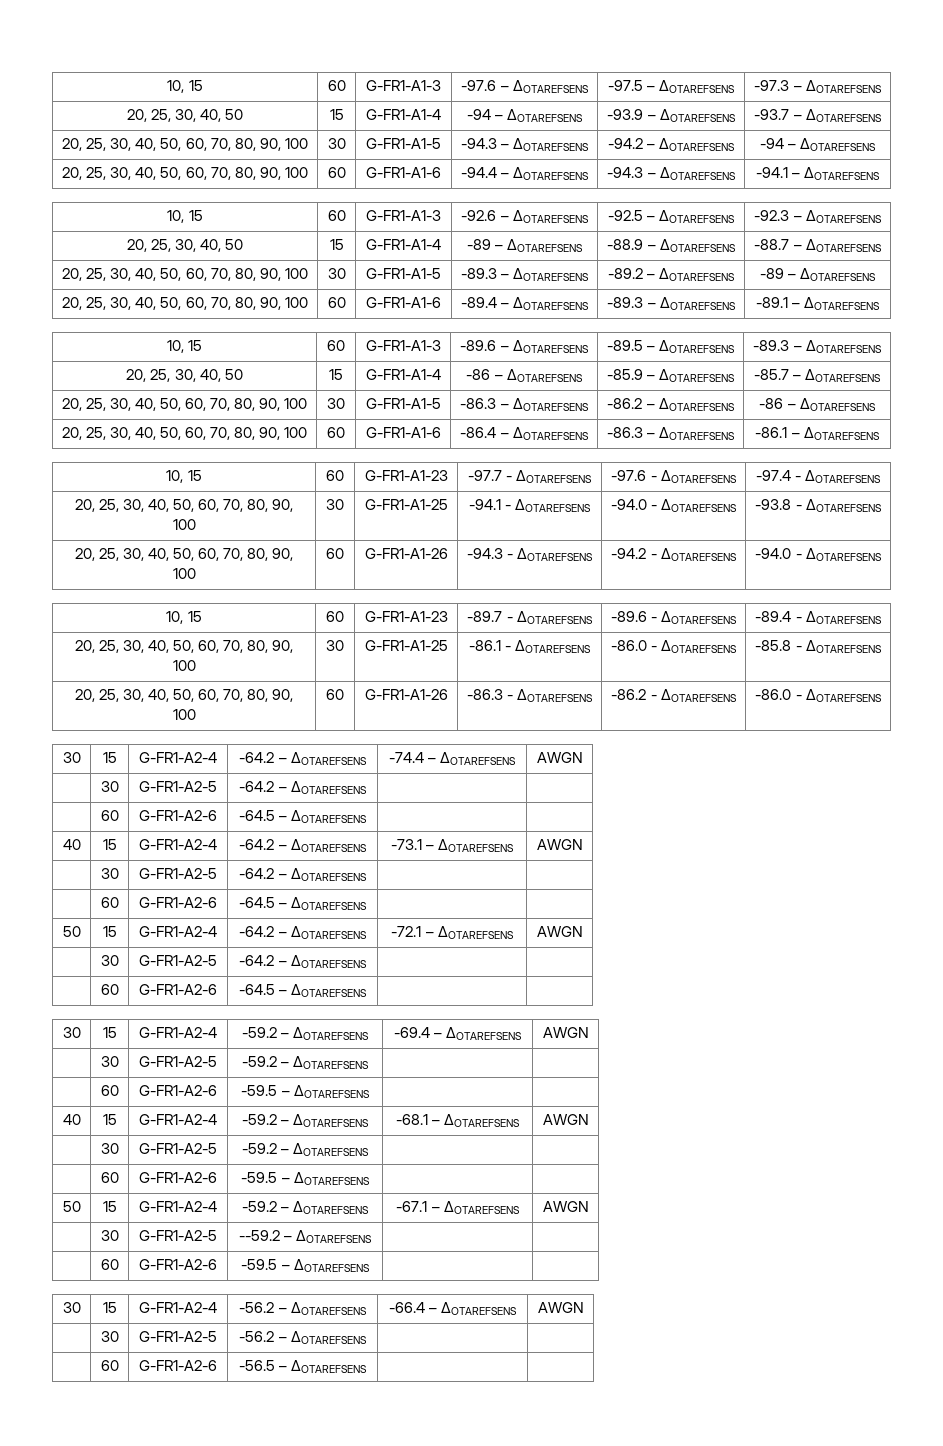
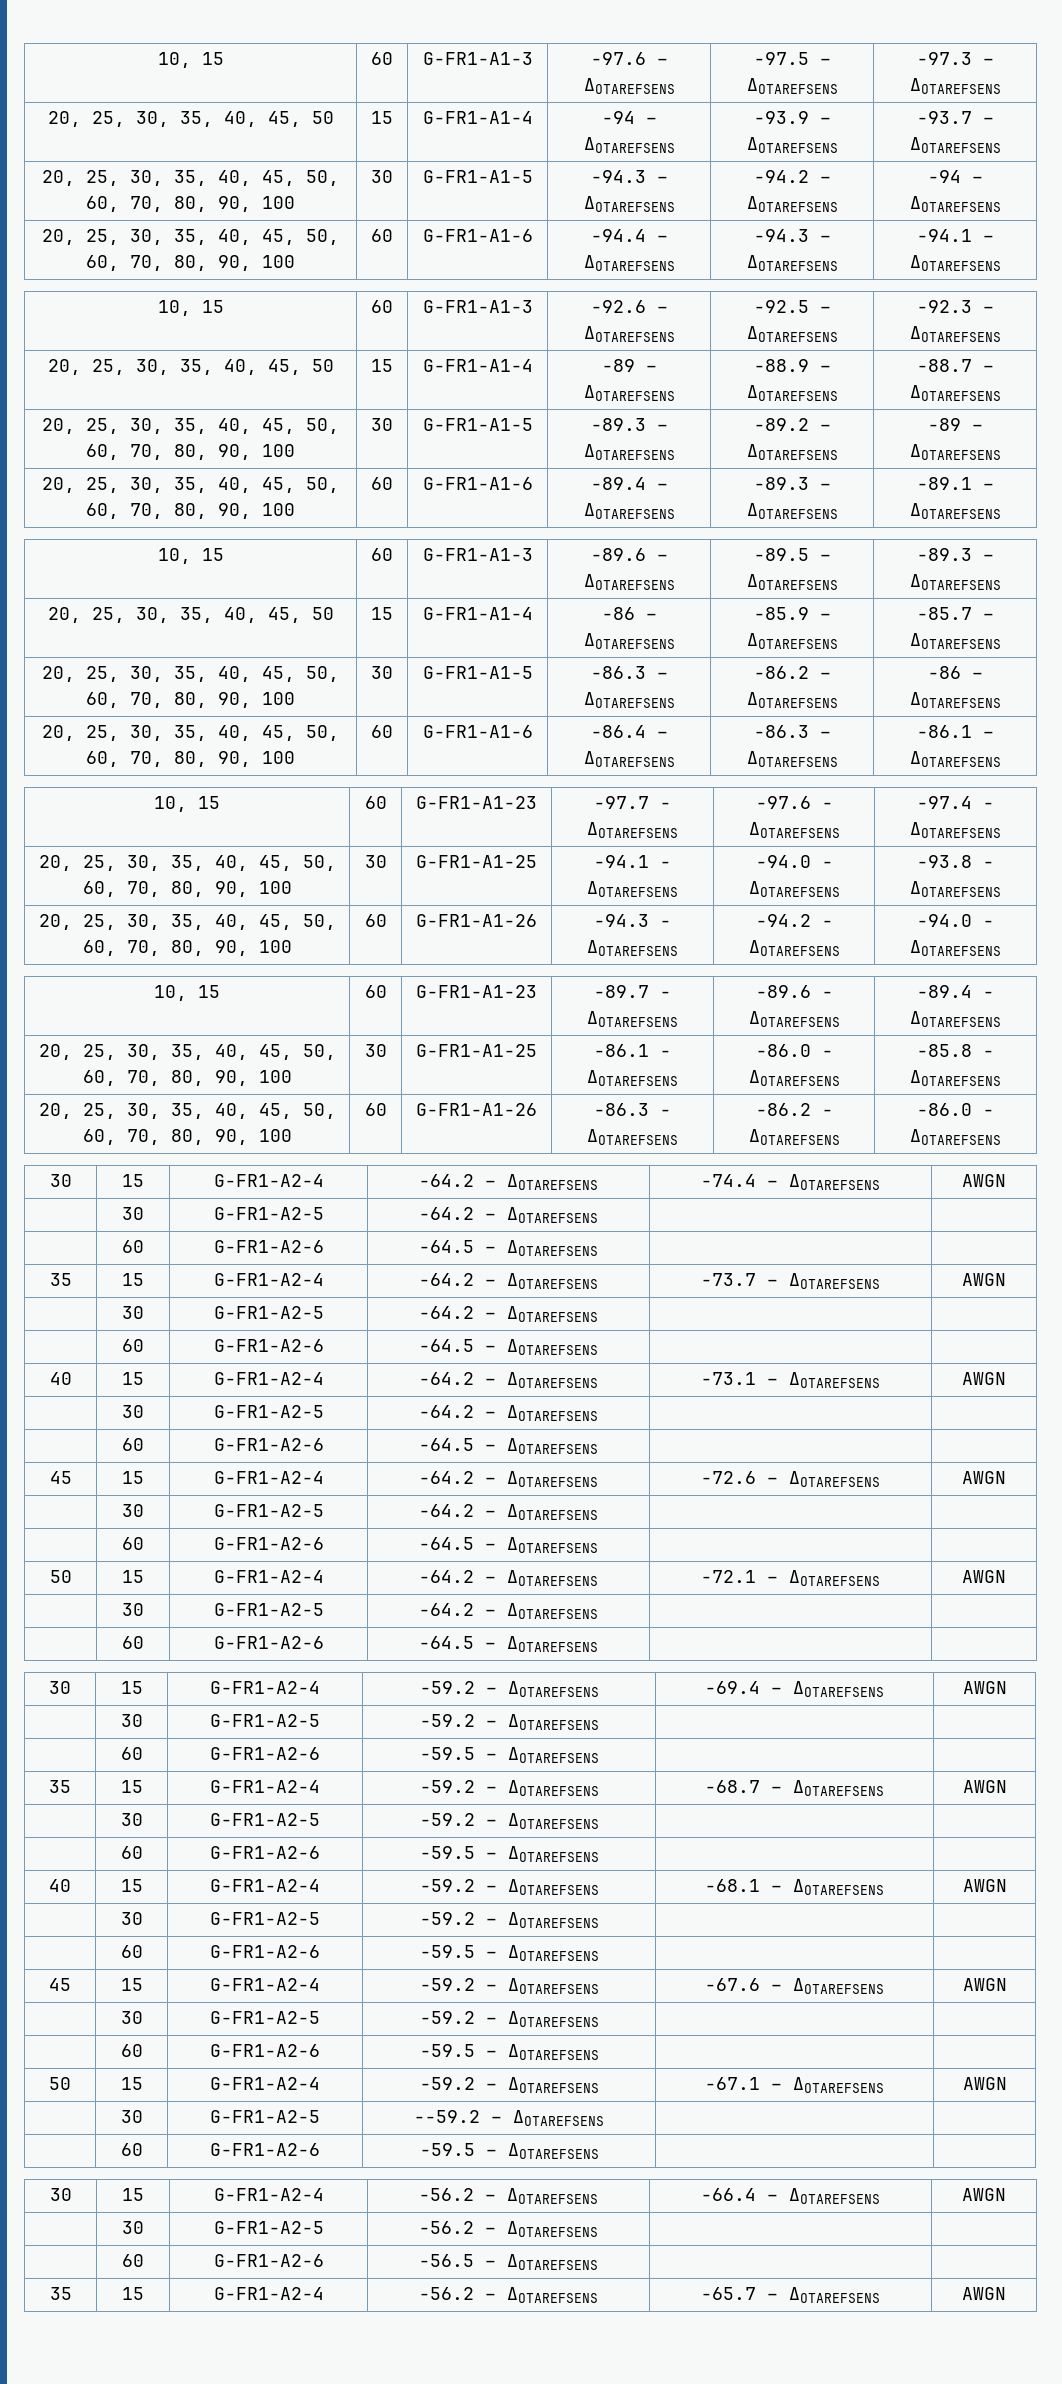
- 20, 25, 30, 40, 50 | 15 | G-FR1-A1-4 | -94 – ΔOTAREFSENS | -93.9 – ΔOTAREFSENS | -93.7 – ΔOTAREFSENS
+ 20, 25, 30, 35, 40, 45, 50 | 15 | G-FR1-A1-4 | -94 – ΔOTAREFSENS | -93.9 – ΔOTAREFSENS | -93.7 – ΔOTAREFSENS
- 20, 25, 30, 40, 50, 60, 70, 80, 90, 100 | 30 | G-FR1-A1-5 | -94.3 – ΔOTAREFSENS | -94.2 – ΔOTAREFSENS | -94 – ΔOTAREFSENS
+ 20, 25, 30, 35, 40, 45, 50, 60, 70, 80, 90, 100 | 30 | G-FR1-A1-5 | -94.3 – ΔOTAREFSENS | -94.2 – ΔOTAREFSENS | -94 – ΔOTAREFSENS
- 20, 25, 30, 40, 50, 60, 70, 80, 90, 100 | 60 | G-FR1-A1-6 | -94.4 – ΔOTAREFSENS | -94.3 – ΔOTAREFSENS | -94.1 – ΔOTAREFSENS
+ 20, 25, 30, 35, 40, 45, 50, 60, 70, 80, 90, 100 | 60 | G-FR1-A1-6 | -94.4 – ΔOTAREFSENS | -94.3 – ΔOTAREFSENS | -94.1 – ΔOTAREFSENS
- 20, 25, 30, 40, 50 | 15 | G-FR1-A1-4 | -89 – ΔOTAREFSENS | -88.9 – ΔOTAREFSENS | -88.7 – ΔOTAREFSENS
+ 20, 25, 30, 35, 40, 45, 50 | 15 | G-FR1-A1-4 | -89 – ΔOTAREFSENS | -88.9 – ΔOTAREFSENS | -88.7 – ΔOTAREFSENS
- 20, 25, 30, 40, 50, 60, 70, 80, 90, 100 | 30 | G-FR1-A1-5 | -89.3 – ΔOTAREFSENS | -89.2 – ΔOTAREFSENS | -89 – ΔOTAREFSENS
+ 20, 25, 30, 35, 40, 45, 50, 60, 70, 80, 90, 100 | 30 | G-FR1-A1-5 | -89.3 – ΔOTAREFSENS | -89.2 – ΔOTAREFSENS | -89 – ΔOTAREFSENS
- 20, 25, 30, 40, 50, 60, 70, 80, 90, 100 | 60 | G-FR1-A1-6 | -89.4 – ΔOTAREFSENS | -89.3 – ΔOTAREFSENS | -89.1 – ΔOTAREFSENS
+ 20, 25, 30, 35, 40, 45, 50, 60, 70, 80, 90, 100 | 60 | G-FR1-A1-6 | -89.4 – ΔOTAREFSENS | -89.3 – ΔOTAREFSENS | -89.1 – ΔOTAREFSENS
- 20, 25, 30, 40, 50 | 15 | G-FR1-A1-4 | -86 – ΔOTAREFSENS | -85.9 – ΔOTAREFSENS | -85.7 – ΔOTAREFSENS
+ 20, 25, 30, 35, 40, 45, 50 | 15 | G-FR1-A1-4 | -86 – ΔOTAREFSENS | -85.9 – ΔOTAREFSENS | -85.7 – ΔOTAREFSENS
- 20, 25, 30, 40, 50, 60, 70, 80, 90, 100 | 30 | G-FR1-A1-5 | -86.3 – ΔOTAREFSENS | -86.2 – ΔOTAREFSENS | -86 – ΔOTAREFSENS
+ 20, 25, 30, 35, 40, 45, 50, 60, 70, 80, 90, 100 | 30 | G-FR1-A1-5 | -86.3 – ΔOTAREFSENS | -86.2 – ΔOTAREFSENS | -86 – ΔOTAREFSENS
- 20, 25, 30, 40, 50, 60, 70, 80, 90, 100 | 60 | G-FR1-A1-6 | -86.4 – ΔOTAREFSENS | -86.3 – ΔOTAREFSENS | -86.1 – ΔOTAREFSENS
+ 20, 25, 30, 35, 40, 45, 50, 60, 70, 80, 90, 100 | 60 | G-FR1-A1-6 | -86.4 – ΔOTAREFSENS | -86.3 – ΔOTAREFSENS | -86.1 – ΔOTAREFSENS
- 20, 25, 30, 40, 50, 60, 70, 80, 90, 100 | 30 | G-FR1-A1-25 | -94.1 - ΔOTAREFSENS | -94.0 - ΔOTAREFSENS | -93.8 - ΔOTAREFSENS
+ 20, 25, 30, 35, 40, 45, 50, 60, 70, 80, 90, 100 | 30 | G-FR1-A1-25 | -94.1 - ΔOTAREFSENS | -94.0 - ΔOTAREFSENS | -93.8 - ΔOTAREFSENS
- 20, 25, 30, 40, 50, 60, 70, 80, 90, 100 | 60 | G-FR1-A1-26 | -94.3 - ΔOTAREFSENS | -94.2 - ΔOTAREFSENS | -94.0 - ΔOTAREFSENS
+ 20, 25, 30, 35, 40, 45, 50, 60, 70, 80, 90, 100 | 60 | G-FR1-A1-26 | -94.3 - ΔOTAREFSENS | -94.2 - ΔOTAREFSENS | -94.0 - ΔOTAREFSENS
- 20, 25, 30, 40, 50, 60, 70, 80, 90, 100 | 30 | G-FR1-A1-25 | -86.1 - ΔOTAREFSENS | -86.0 - ΔOTAREFSENS | -85.8 - ΔOTAREFSENS
+ 20, 25, 30, 35, 40, 45, 50, 60, 70, 80, 90, 100 | 30 | G-FR1-A1-25 | -86.1 - ΔOTAREFSENS | -86.0 - ΔOTAREFSENS | -85.8 - ΔOTAREFSENS
- 20, 25, 30, 40, 50, 60, 70, 80, 90, 100 | 60 | G-FR1-A1-26 | -86.3 - ΔOTAREFSENS | -86.2 - ΔOTAREFSENS | -86.0 - ΔOTAREFSENS
+ 20, 25, 30, 35, 40, 45, 50, 60, 70, 80, 90, 100 | 60 | G-FR1-A1-26 | -86.3 - ΔOTAREFSENS | -86.2 - ΔOTAREFSENS | -86.0 - ΔOTAREFSENS
+ 35 | 15 | G-FR1-A2-4 | -64.2 – ΔOTAREFSENS | -73.7 – ΔOTAREFSENS | AWGN
+ | 30 | G-FR1-A2-5 | -64.2 – ΔOTAREFSENS | |
+ | 60 | G-FR1-A2-6 | -64.5 – ΔOTAREFSENS | |
+ 45 | 15 | G-FR1-A2-4 | -64.2 – ΔOTAREFSENS | -72.6 – ΔOTAREFSENS | AWGN
+ | 30 | G-FR1-A2-5 | -64.2 – ΔOTAREFSENS | |
+ | 60 | G-FR1-A2-6 | -64.5 – ΔOTAREFSENS | |
+ 35 | 15 | G-FR1-A2-4 | -59.2 – ΔOTAREFSENS | -68.7 – ΔOTAREFSENS | AWGN
+ | 30 | G-FR1-A2-5 | -59.2 – ΔOTAREFSENS | |
+ | 60 | G-FR1-A2-6 | -59.5 – ΔOTAREFSENS | |
+ 45 | 15 | G-FR1-A2-4 | -59.2 – ΔOTAREFSENS | -67.6 – ΔOTAREFSENS | AWGN
+ | 30 | G-FR1-A2-5 | -59.2 – ΔOTAREFSENS | |
+ | 60 | G-FR1-A2-6 | -59.5 – ΔOTAREFSENS | |
+ 35 | 15 | G-FR1-A2-4 | -56.2 – ΔOTAREFSENS | -65.7 – ΔOTAREFSENS | AWGN

